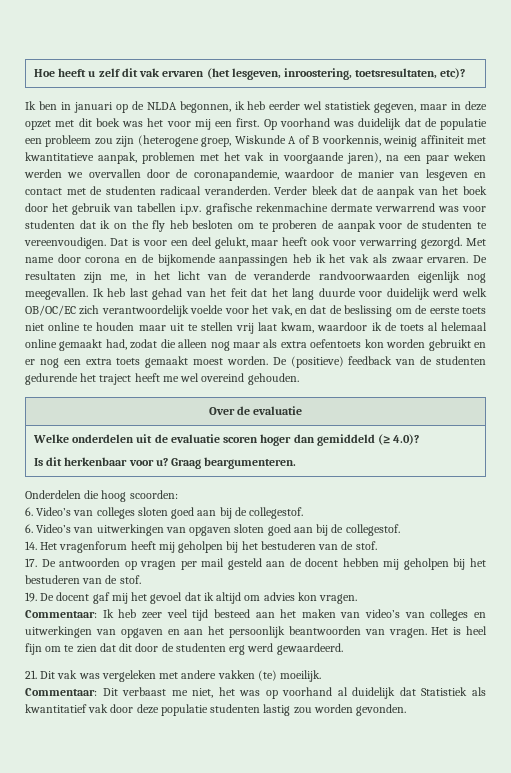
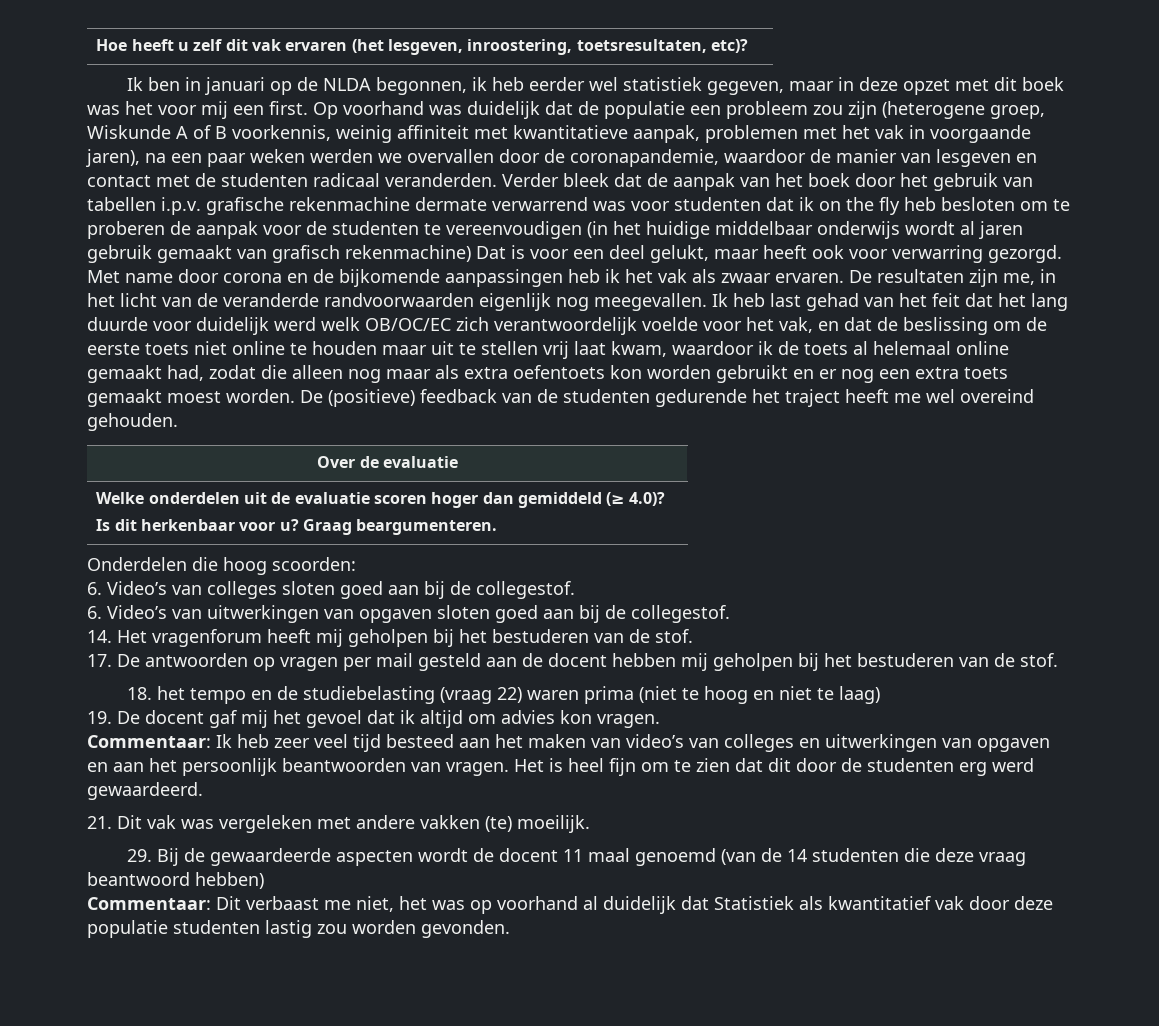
- Verder bleek dat de aanpak van het boek door het gebruik van tabellen i.p.v. grafische rekenmachine dermate verwarrend was voor studenten dat ik on the fly heb besloten om te proberen de aanpak voor de studenten te vereenvoudigen. Dat is voor een deel gelukt, maar heeft ook voor verwarring gezorgd.
+ Verder bleek dat de aanpak van het boek door het gebruik van tabellen i.p.v. grafische rekenmachine dermate verwarrend was voor studenten dat ik on the fly heb besloten om te proberen de aanpak voor de studenten te vereenvoudigen (in het huidige middelbaar onderwijs wordt al jaren gebruik gemaakt van grafisch rekenmachine) Dat is voor een deel gelukt, maar heeft ook voor verwarring gezorgd.
+ 18. het tempo en de studiebelasting (vraag 22) waren prima (niet te hoog en niet te laag)
+ 29. Bij de gewaardeerde aspecten wordt de docent 11 maal genoemd (van de 14 studenten die deze vraag beantwoord hebben)

